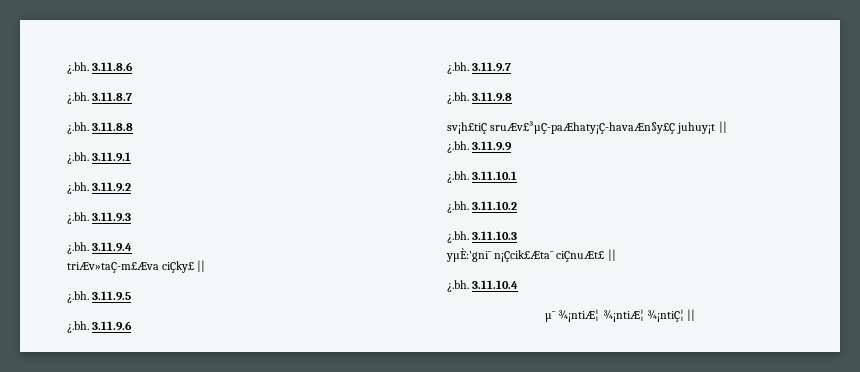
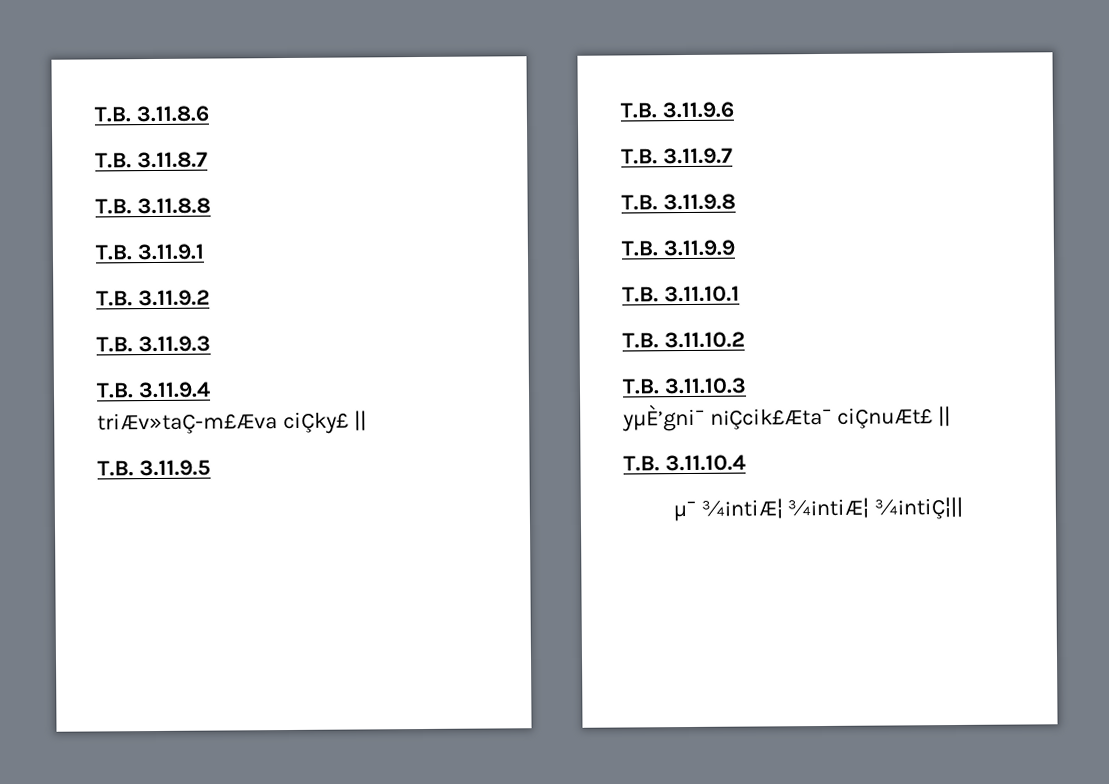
- ¿.bh. 3.11.8.6
+ T.B. 3.11.8.6
- ¿.bh. 3.11.8.7
+ T.B. 3.11.8.7
- ¿.bh. 3.11.8.8
+ T.B. 3.11.8.8
- ¿.bh. 3.11.9.1
+ T.B. 3.11.9.1
- ¿.bh. 3.11.9.2
+ T.B. 3.11.9.2
- ¿.bh. 3.11.9.3
+ T.B. 3.11.9.3
- ¿.bh. 3.11.9.4
+ T.B. 3.11.9.4
- ¿.bh. 3.11.9.5
+ T.B. 3.11.9.5
- ¿.bh. 3.11.9.6
+ T.B. 3.11.9.6
- ¿.bh. 3.11.9.7
+ T.B. 3.11.9.7
- ¿.bh. 3.11.9.8
+ T.B. 3.11.9.8
- sv¡h£tiÇ sruÆv£³µÇ-paÆhaty¡Ç-havaÆn§y£Ç juhuy¡t ||
- ¿.bh. 3.11.9.9
+ T.B. 3.11.9.9
- ¿.bh. 3.11.10.1
+ T.B. 3.11.10.1
- ¿.bh. 3.11.10.2
+ T.B. 3.11.10.2
- ¿.bh. 3.11.10.3
+ T.B. 3.11.10.3
- yµÈ:'gni¯ n¡Çcik£Æta¯ ciÇnuÆt£ ||
+ yµÈ’gni¯ n¡Çcik£Æta¯ ciÇnuÆt£ ||
- ¿.bh. 3.11.10.4
+ T.B. 3.11.10.4
- µ¯ ¾¡ntiÆ¦ ¾¡ntiÆ¦ ¾¡ntiÇ¦ ||
+ µ¯ ¾¡ntiÆ¦ ¾¡ntiÆ¦ ¾¡ntiÇ¦||

